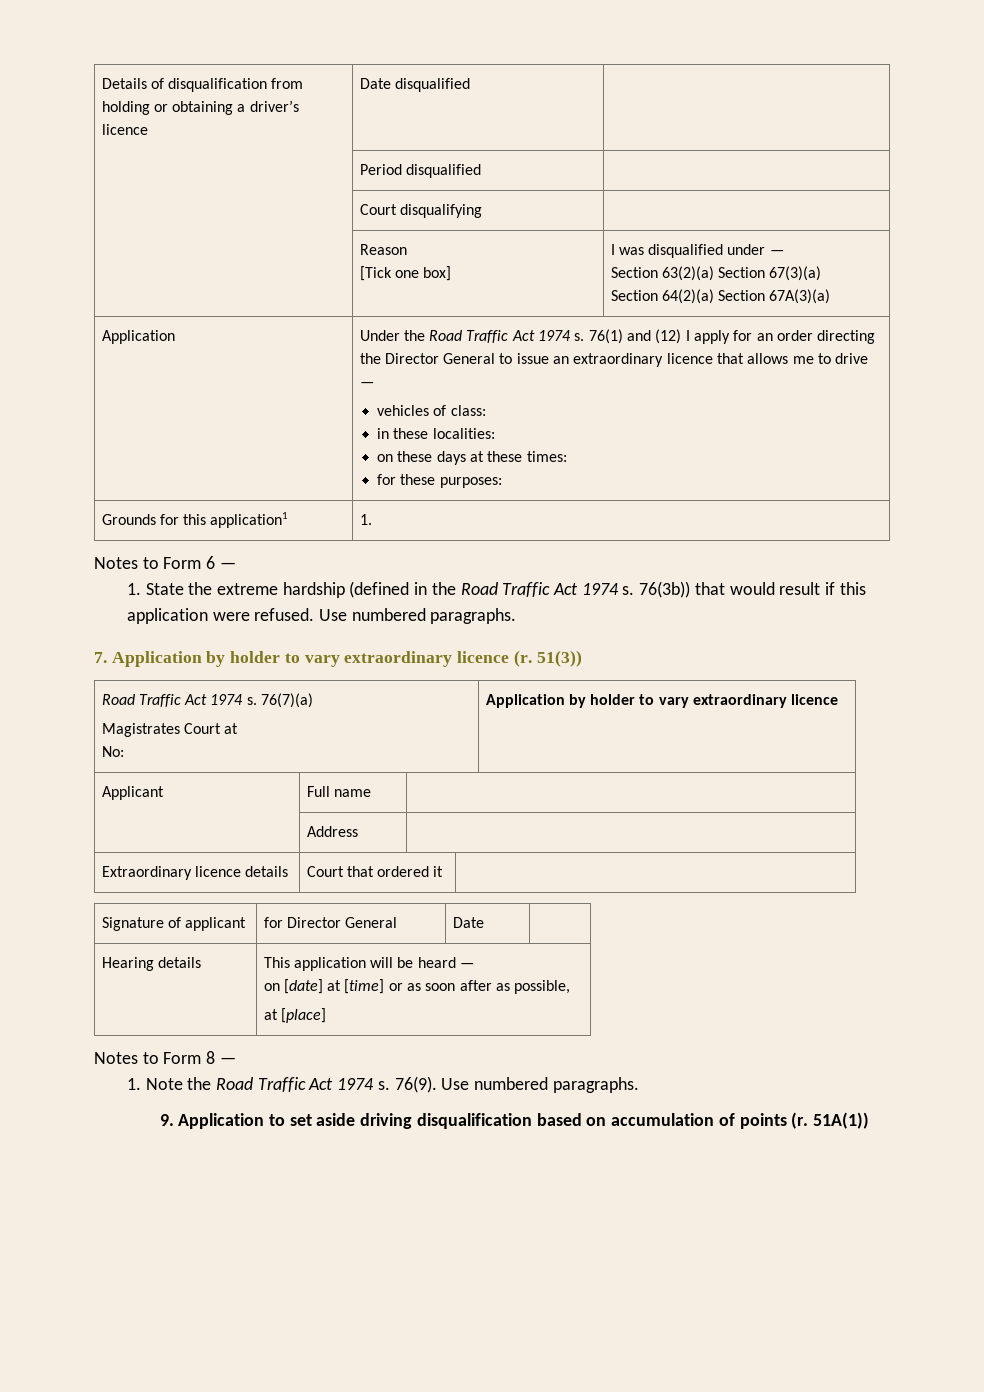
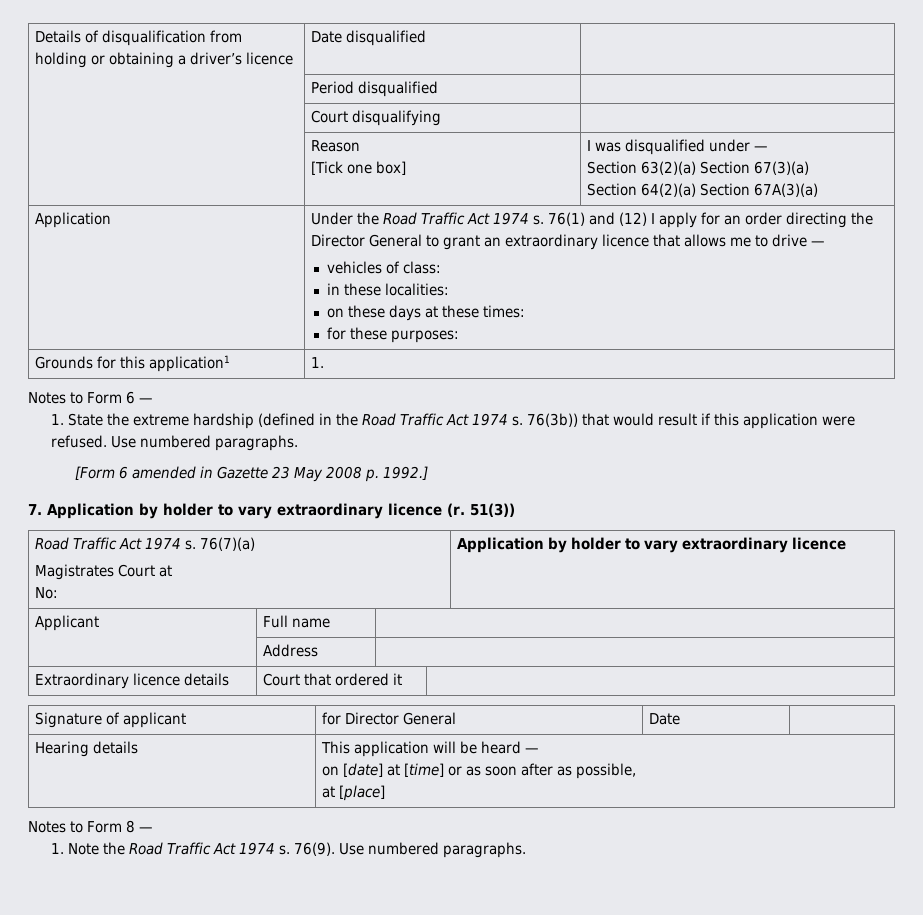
- 76(1) and (12) I apply for an order directing the Director General to issue an extraordinary licence that allows me to drive —
+ 76(1) and (12) I apply for an order directing the Director General to grant an extraordinary licence that allows me to drive —
+ [Form 6 amended in Gazette 23 May 2008 p. 1992.]
- 9. Application to set aside driving disqualification based on accumulation of points (r. 51A(1))

